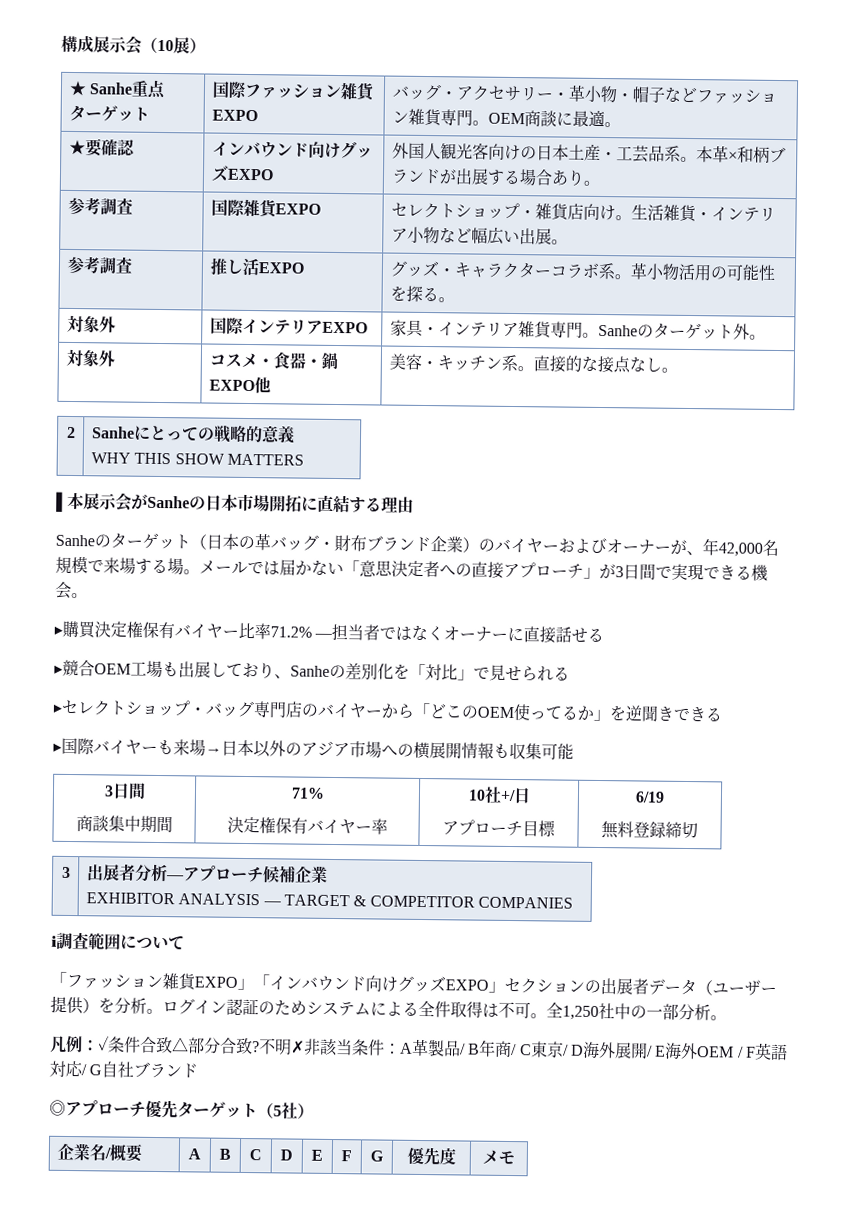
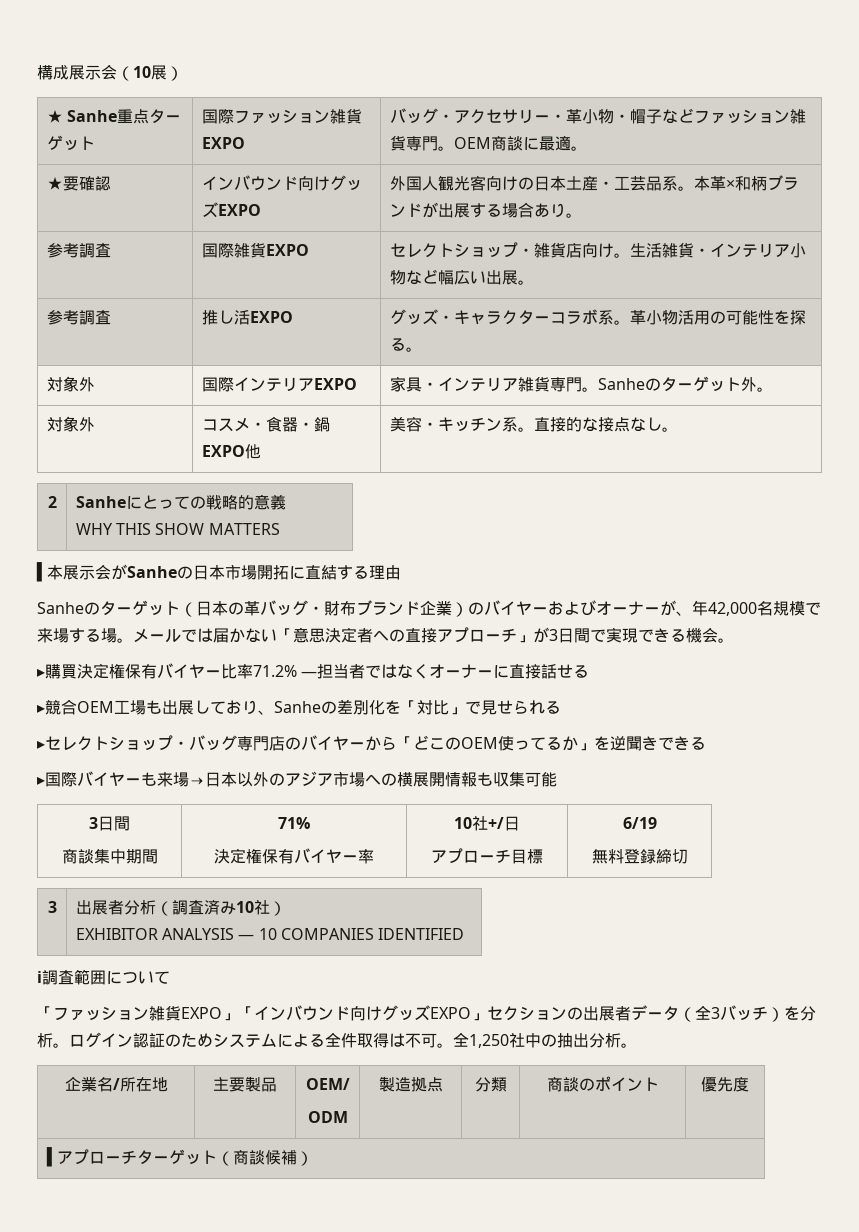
- 3 | 出展者分析—アプローチ候補企業
- EXHIBITOR ANALYSIS — TARGET & COMPETITOR COMPANIES
+ 3 | 出展者分析（調査済み10社）
+ EXHIBITOR ANALYSIS — 10 COMPANIES IDENTIFIED
- 「ファッション雑貨EXPO」「インバウンド向けグッズEXPO」セクションの出展者データ（ユーザー提供）を分析。
+ 「ファッション雑貨EXPO」「インバウンド向けグッズEXPO」セクションの出展者データ（全3バッチ）を分析。
- 全1,250社中の一部分析。
- 凡例：✓条件合致△部分合致?不明✗非該当条件：A革製品/ B年商/ C東京/ D海外展開/ E海外OEM / F英語対応/ G自社ブランド
- ◎アプローチ優先ターゲット（5社）
- 企業名/概要 | A | B | C | D | E | F | G | 優先度 | メモ
+ 全1,250社中の抽出分析。
+ 企業名/所在地 | 主要製品 | OEM/
+ ODM | 製造拠点 | 分類 | 商談のポイント | 優先度
+ ▌アプローチターゲット（商談候補）

